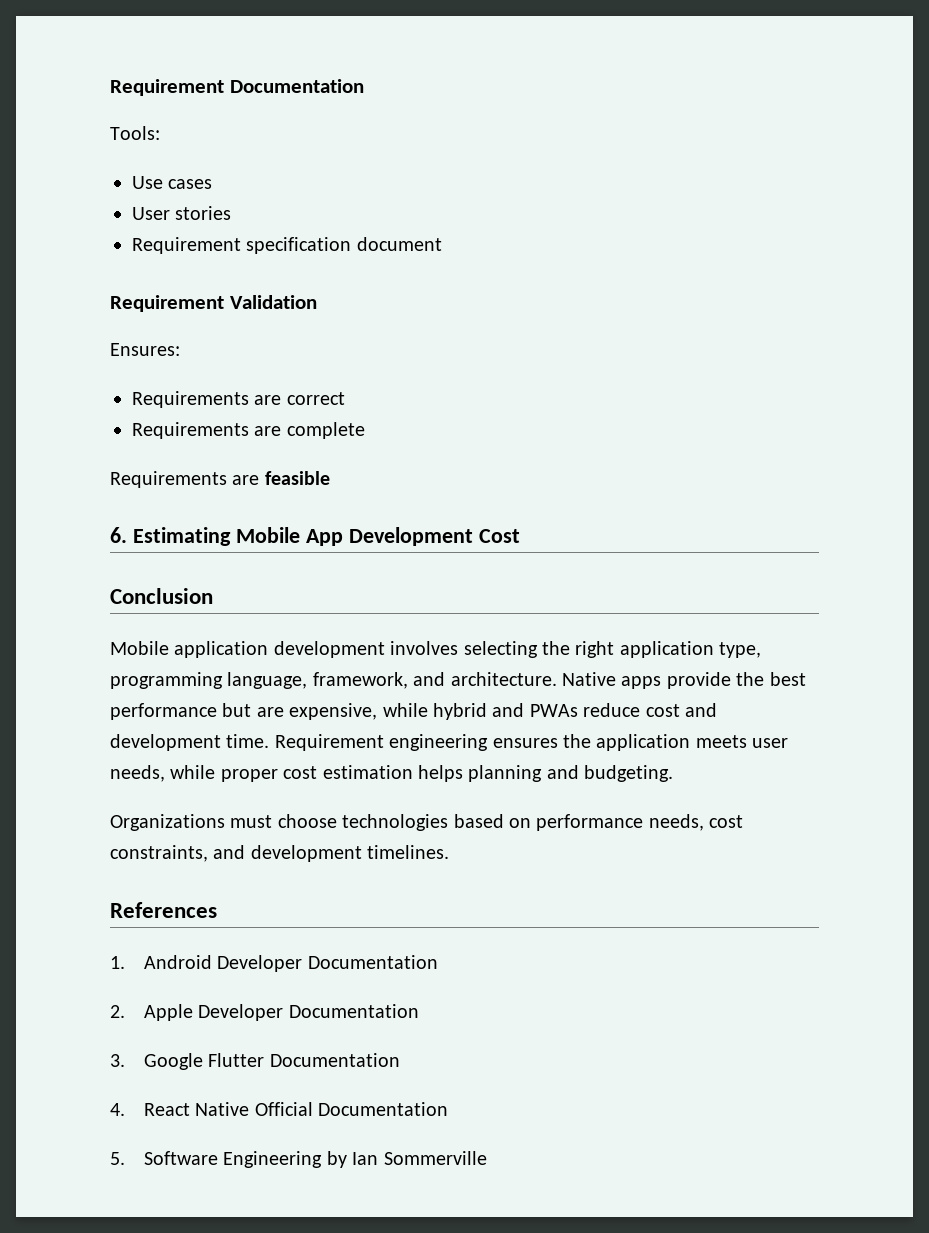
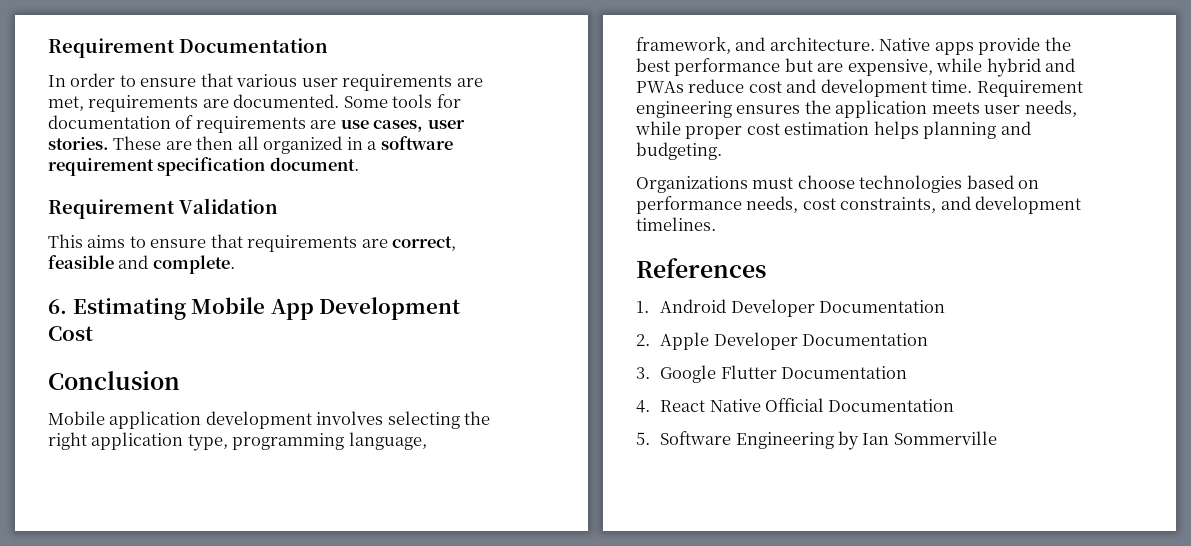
- Tools:
- Use cases
- User stories
- Requirement specification document
+ In order to ensure that various user requirements are met, requirements are documented. Some tools for documentation of requirements are use cases, user stories. These are then all organized in a software requirement specification document.
  Requirement Validation
- Ensures:
- Requirements are correct
- Requirements are complete
- Requirements are feasible
+ This aims to ensure that requirements are correct, feasible and complete.

